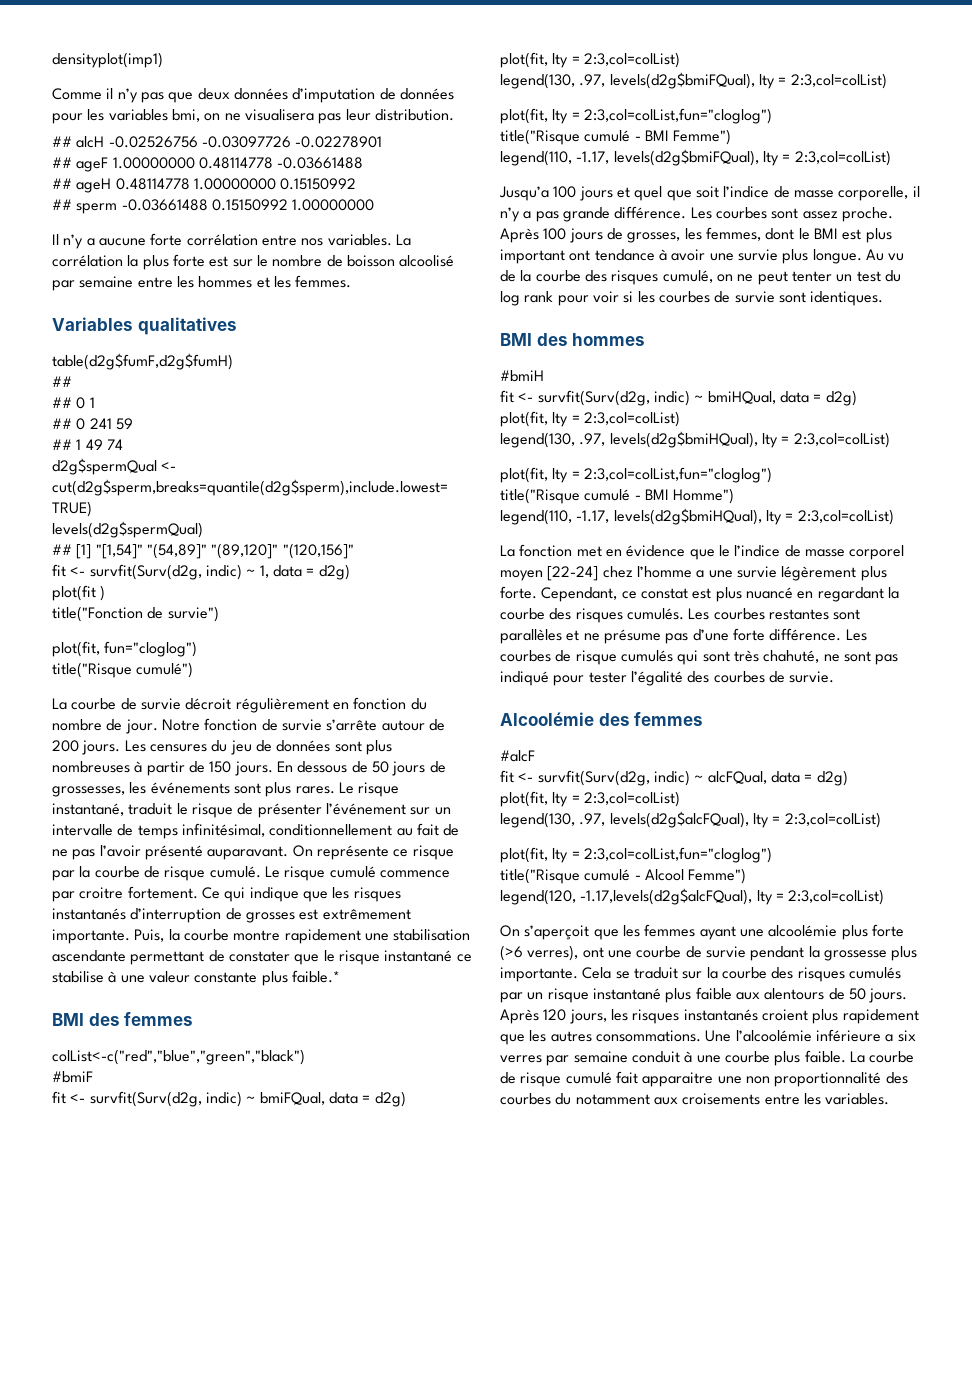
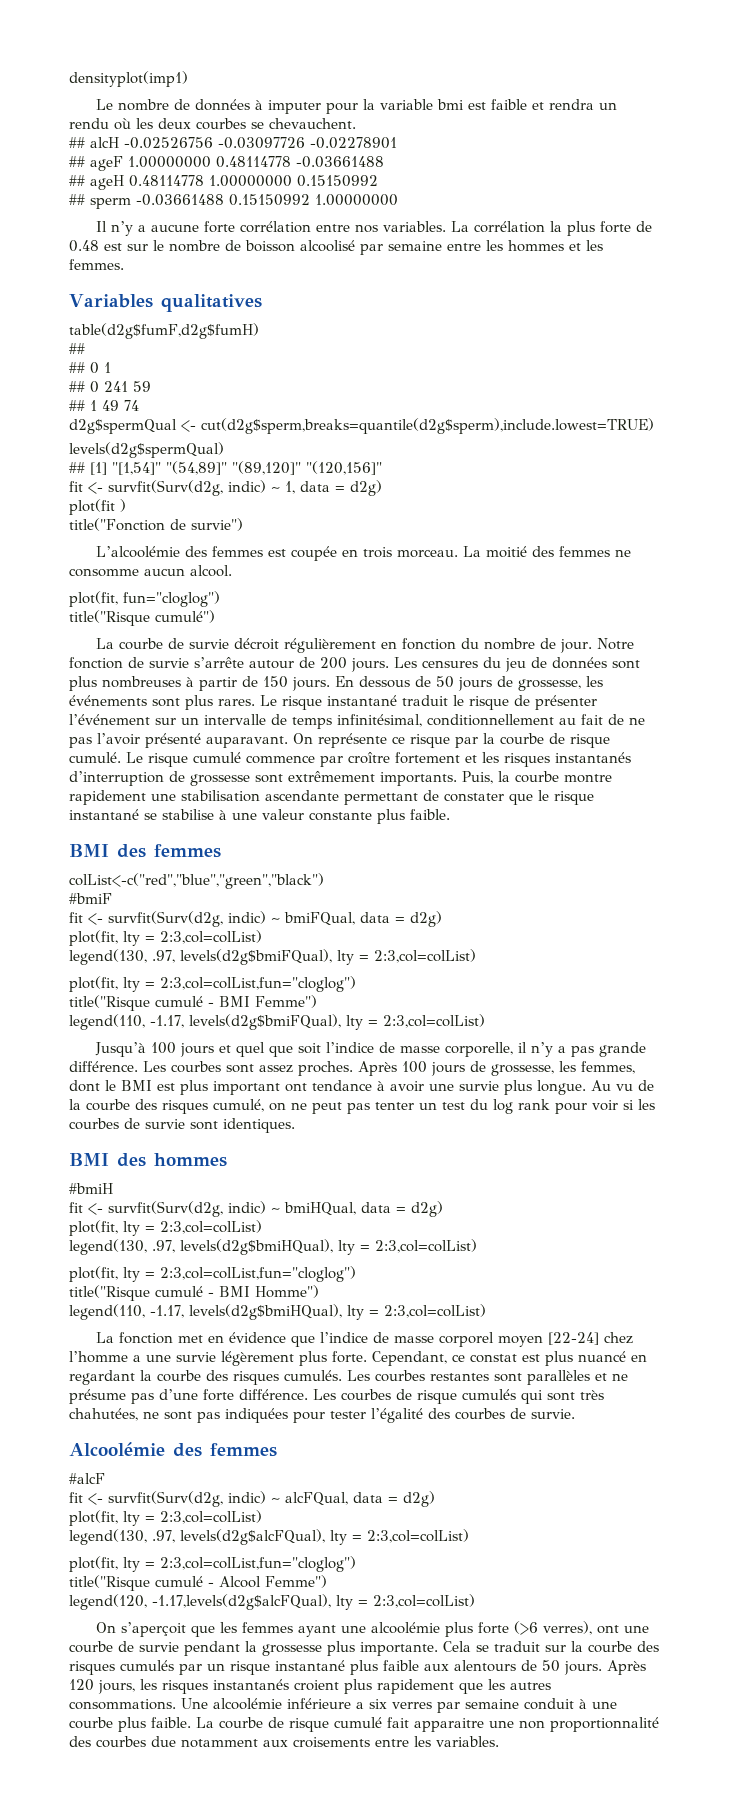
- Comme il n’y pas que deux données d’imputation de données pour les variables bmi, on ne visualisera pas leur distribution.
+ Le nombre de données à imputer pour la variable bmi est faible et rendra un rendu où les deux courbes se chevauchent.
- La corrélation la plus forte est sur le nombre de boisson alcoolisé par semaine entre les hommes et les femmes.
+ La corrélation la plus forte de 0.48 est sur le nombre de boisson alcoolisé par semaine entre les hommes et les femmes.
+ L’alcoolémie des femmes est coupée en trois morceau. La moitié des femmes ne consomme aucun alcool.
- En dessous de 50 jours de grossesses, les événements sont plus rares.
+ En dessous de 50 jours de grossesse, les événements sont plus rares.
- Le risque instantané, traduit le risque de présenter l’événement sur un intervalle de temps infinitésimal, conditionnellement au fait de ne pas l’avoir présenté auparavant.
+ Le risque instantané traduit le risque de présenter l’événement sur un intervalle de temps infinitésimal, conditionnellement au fait de ne pas l’avoir présenté auparavant.
- Le risque cumulé commence par croitre fortement. Ce qui indique que les risques instantanés d’interruption de grosses est extrêmement importante.
+ Le risque cumulé commence par croître fortement et les risques instantanés d’interruption de grossesse sont extrêmement importants.
- Puis, la courbe montre rapidement une stabilisation ascendante permettant de constater que le risque instantané ce stabilise à une valeur constante plus faible.*
+ Puis, la courbe montre rapidement une stabilisation ascendante permettant de constater que le risque instantané se stabilise à une valeur constante plus faible.
- Jusqu’a 100 jours et quel que soit l’indice de masse corporelle, il n’y a pas grande différence.
+ Jusqu’à 100 jours et quel que soit l’indice de masse corporelle, il n’y a pas grande différence.
- Les courbes sont assez proche.
+ Les courbes sont assez proches.
- Après 100 jours de grosses, les femmes, dont le BMI est plus important ont tendance à avoir une survie plus longue.
+ Après 100 jours de grossesse, les femmes, dont le BMI est plus important ont tendance à avoir une survie plus longue.
- Au vu de la courbe des risques cumulé, on ne peut tenter un test du log rank pour voir si les courbes de survie sont identiques.
+ Au vu de la courbe des risques cumulé, on ne peut pas tenter un test du log rank pour voir si les courbes de survie sont identiques.
- La fonction met en évidence que le l’indice de masse corporel moyen [22-24] chez l’homme a une survie légèrement plus forte.
+ La fonction met en évidence que l’indice de masse corporel moyen [22-24] chez l’homme a une survie légèrement plus forte.
- Les courbes de risque cumulés qui sont très chahuté, ne sont pas indiqué pour tester l’égalité des courbes de survie.
+ Les courbes de risque cumulés qui sont très chahutées, ne sont pas indiquées pour tester l’égalité des courbes de survie.
- Une l’alcoolémie inférieure a six verres par semaine conduit à une courbe plus faible.
+ Une alcoolémie inférieure a six verres par semaine conduit à une courbe plus faible.
- La courbe de risque cumulé fait apparaitre une non proportionnalité des courbes du notamment aux croisements entre les variables.
+ La courbe de risque cumulé fait apparaitre une non proportionnalité des courbes due notamment aux croisements entre les variables.

